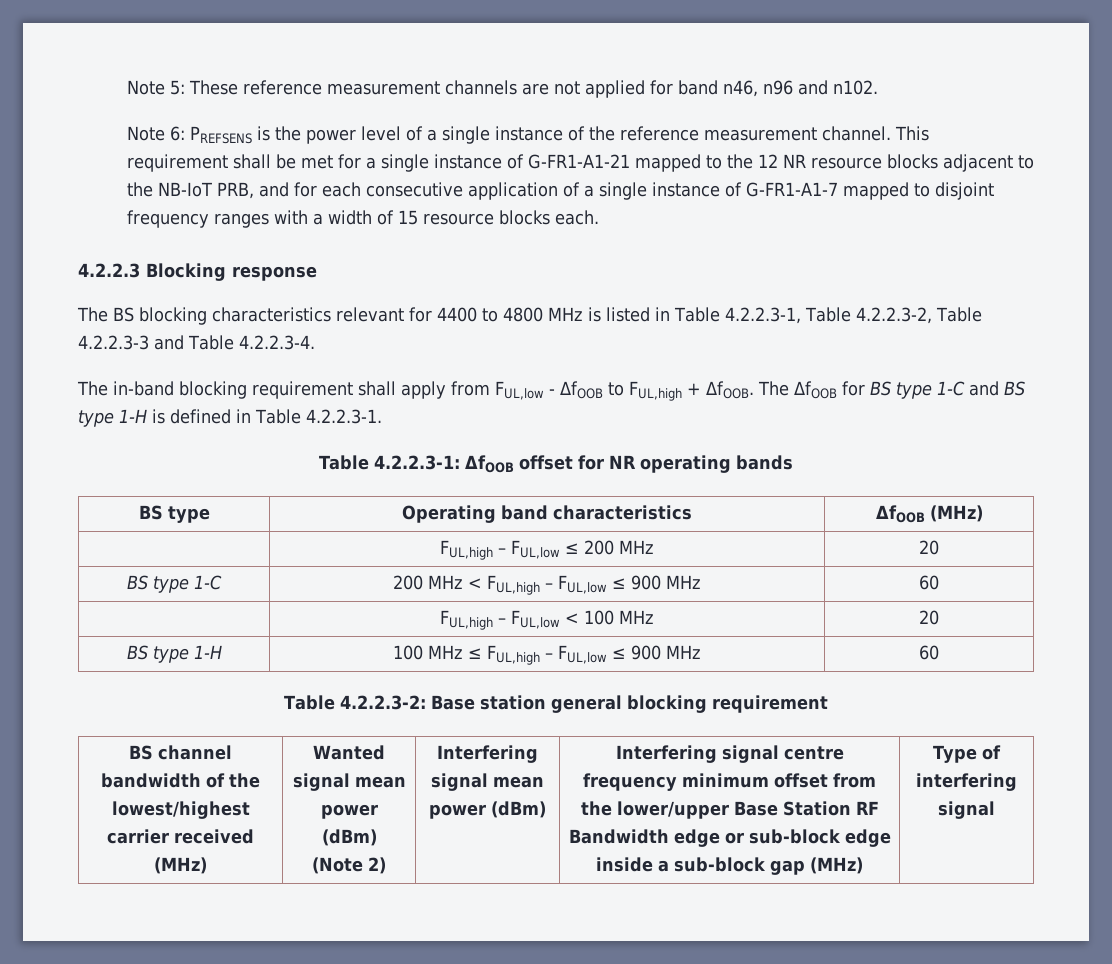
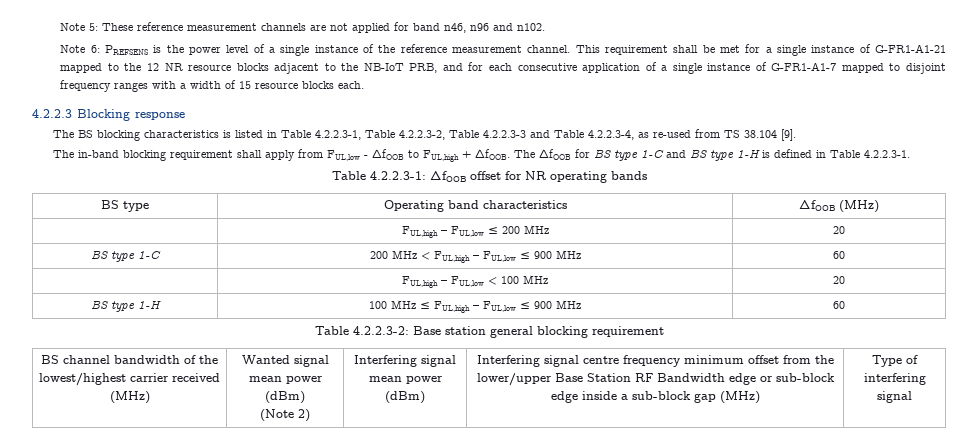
- The BS blocking characteristics relevant for 4400 to 4800 MHz is listed in Table 4.2.2.3-1, Table 4.2.2.3-2, Table 4.2.2.3-3 and Table 4.2.2.3-4.
+ The BS blocking characteristics is listed in Table 4.2.2.3-1, Table 4.2.2.3-2, Table 4.2.2.3-3 and Table 4.2.2.3-4, as re-used from TS 38.104 [9].

